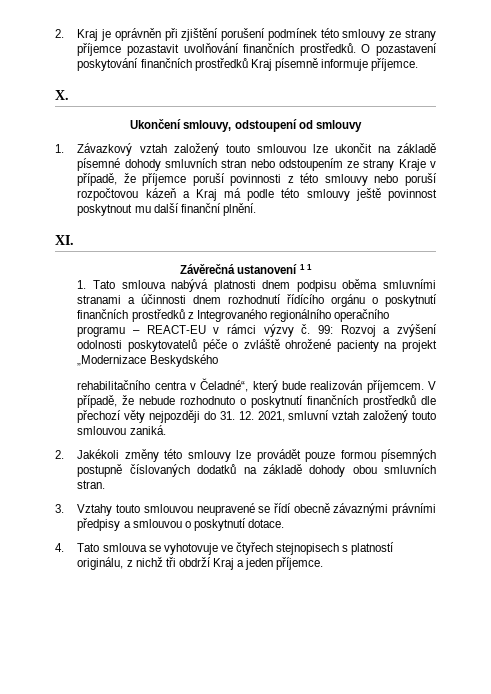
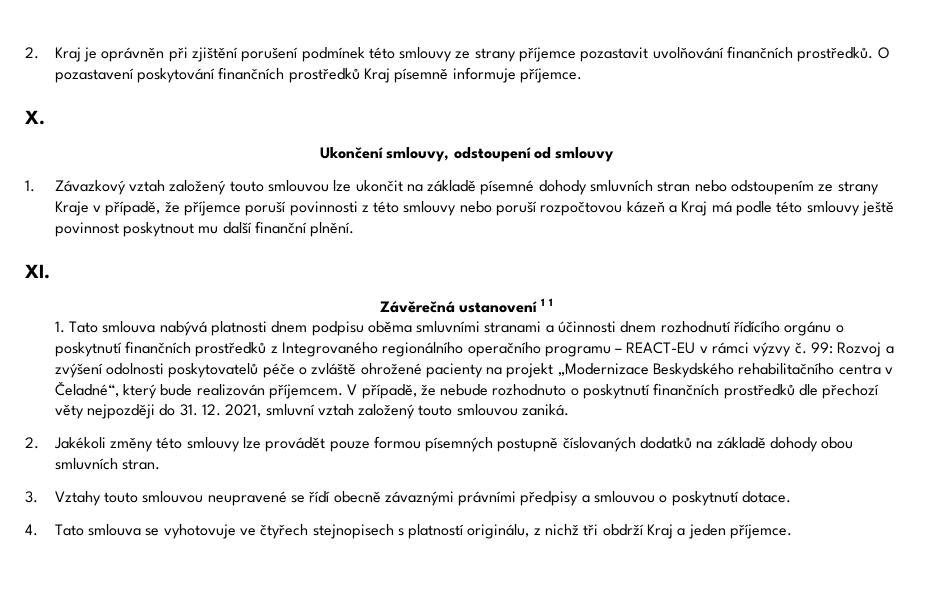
- 99: Rozvoj a zvýšení odolnosti poskytovatelů péče o zvláště ohrožené pacienty na projekt „Modernizace Beskydského
- rehabilitačního centra v Čeladné“, který bude realizován příjemcem.
+ 99: Rozvoj a zvýšení odolnosti poskytovatelů péče o zvláště ohrožené pacienty na projekt „Modernizace Beskydského rehabilitačního centra v Čeladné“, který bude realizován příjemcem.

